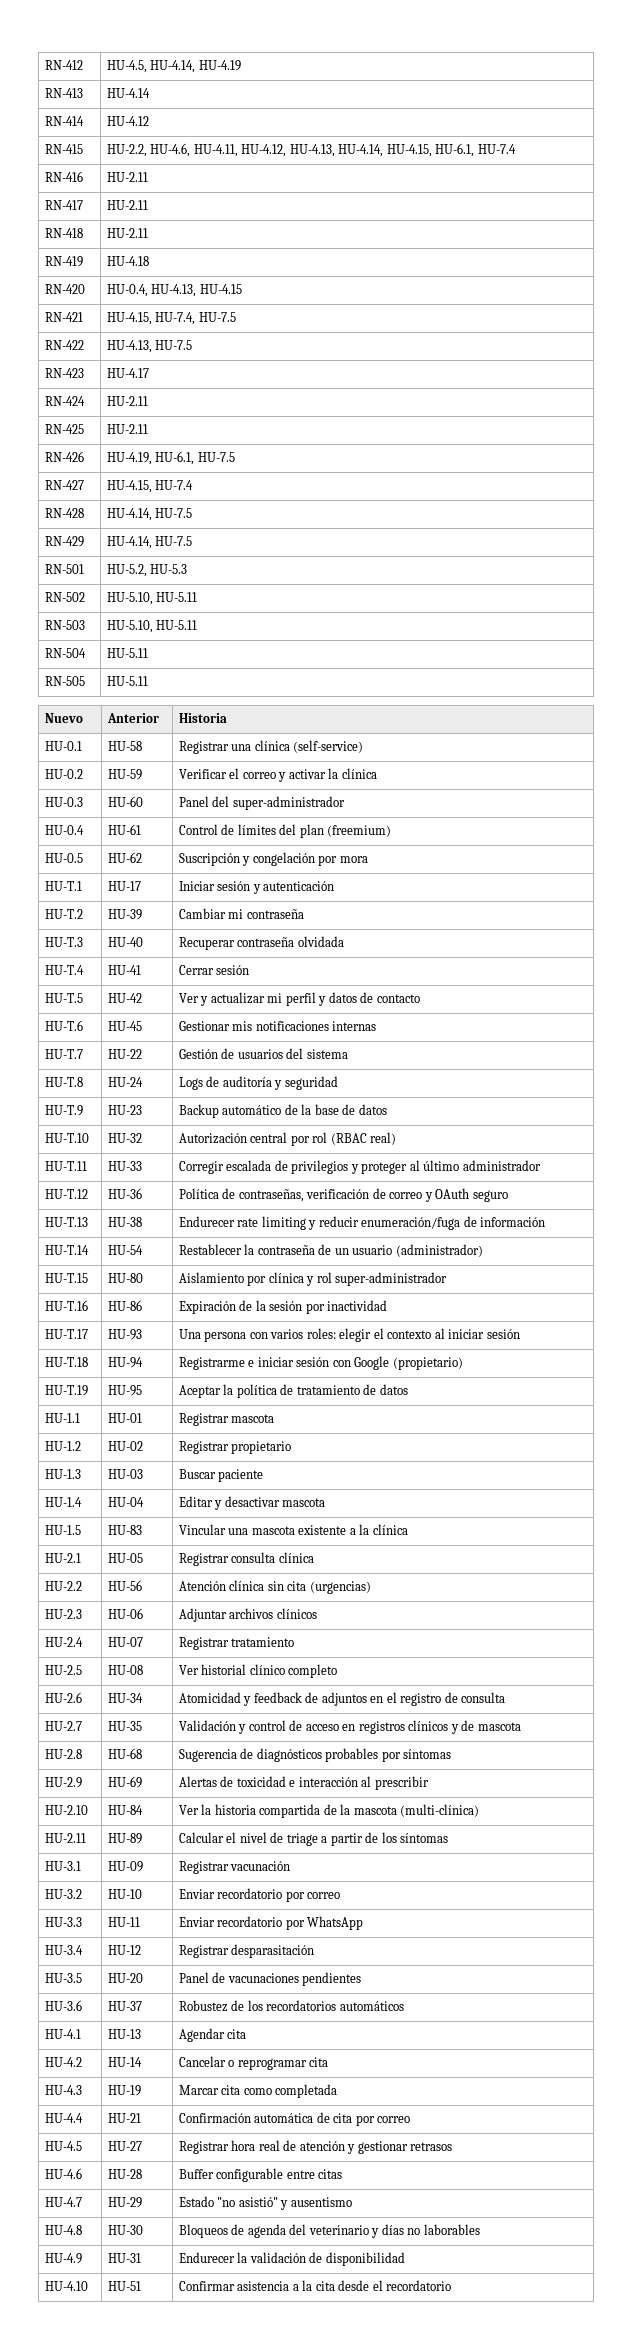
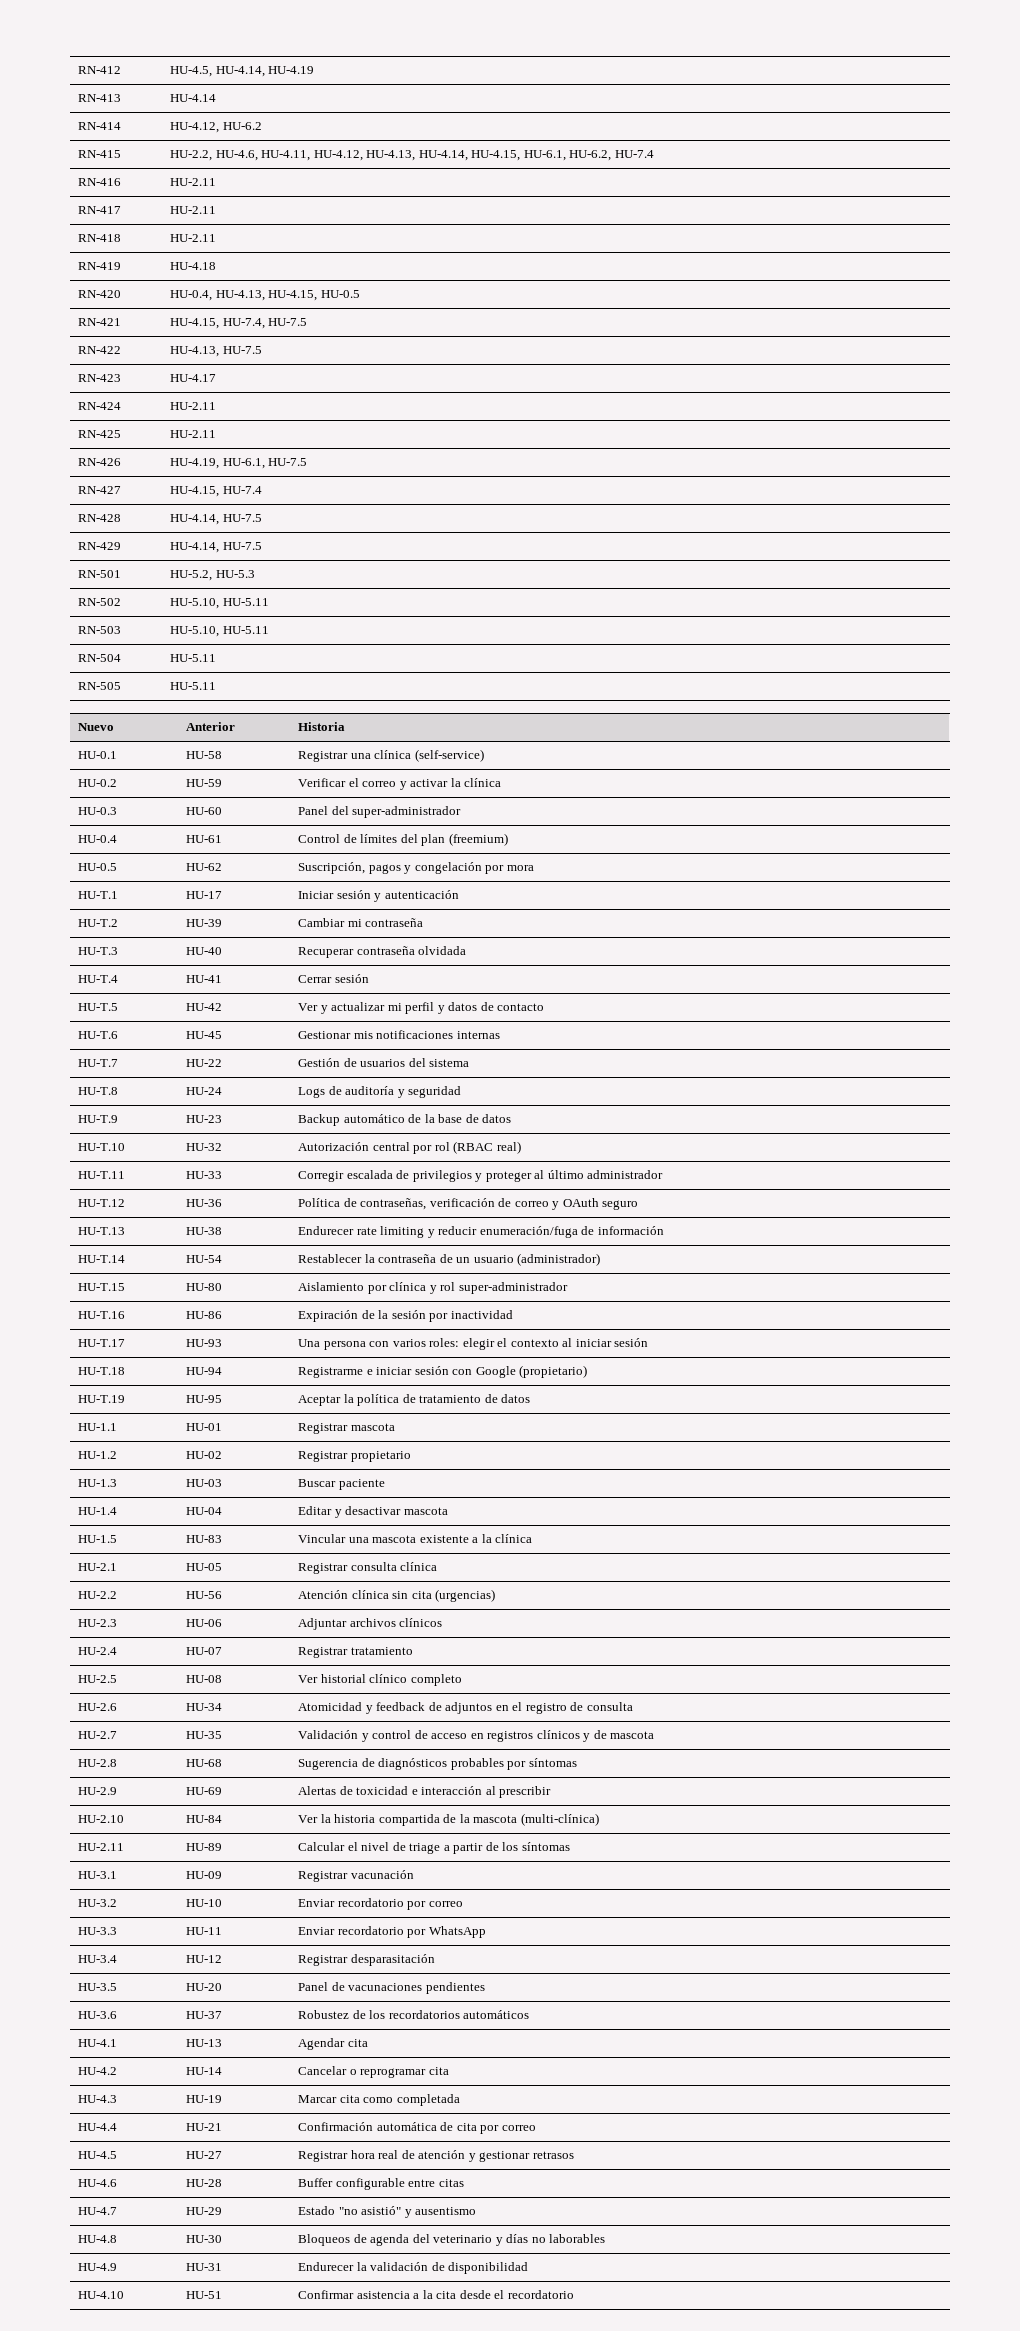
- RN-414 | HU-4.12
+ RN-414 | HU-4.12, HU-6.2
- RN-415 | HU-2.2, HU-4.6, HU-4.11, HU-4.12, HU-4.13, HU-4.14, HU-4.15, HU-6.1, HU-7.4
+ RN-415 | HU-2.2, HU-4.6, HU-4.11, HU-4.12, HU-4.13, HU-4.14, HU-4.15, HU-6.1, HU-6.2, HU-7.4
- RN-420 | HU-0.4, HU-4.13, HU-4.15
+ RN-420 | HU-0.4, HU-4.13, HU-4.15, HU-0.5
- HU-0.5 | HU-62 | Suscripción y congelación por mora
+ HU-0.5 | HU-62 | Suscripción, pagos y congelación por mora

